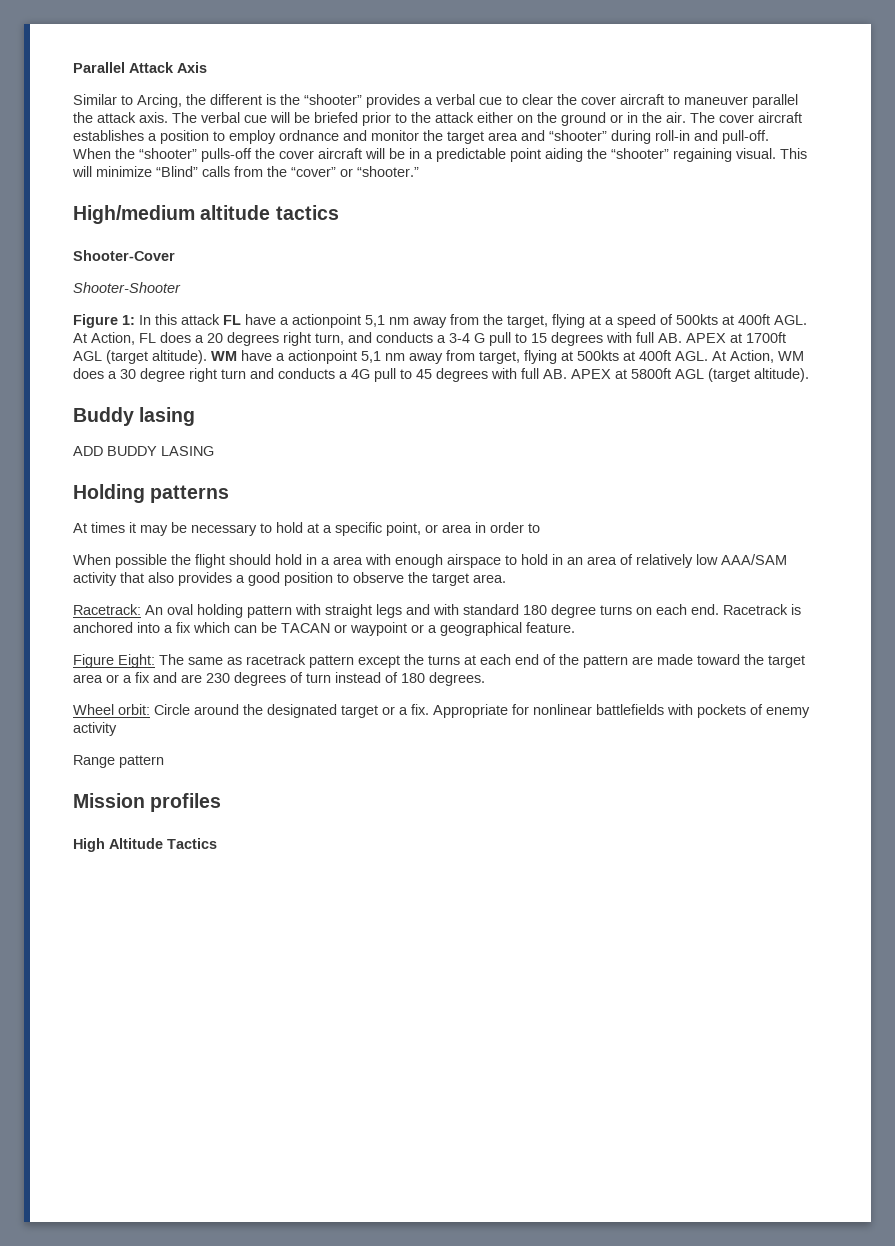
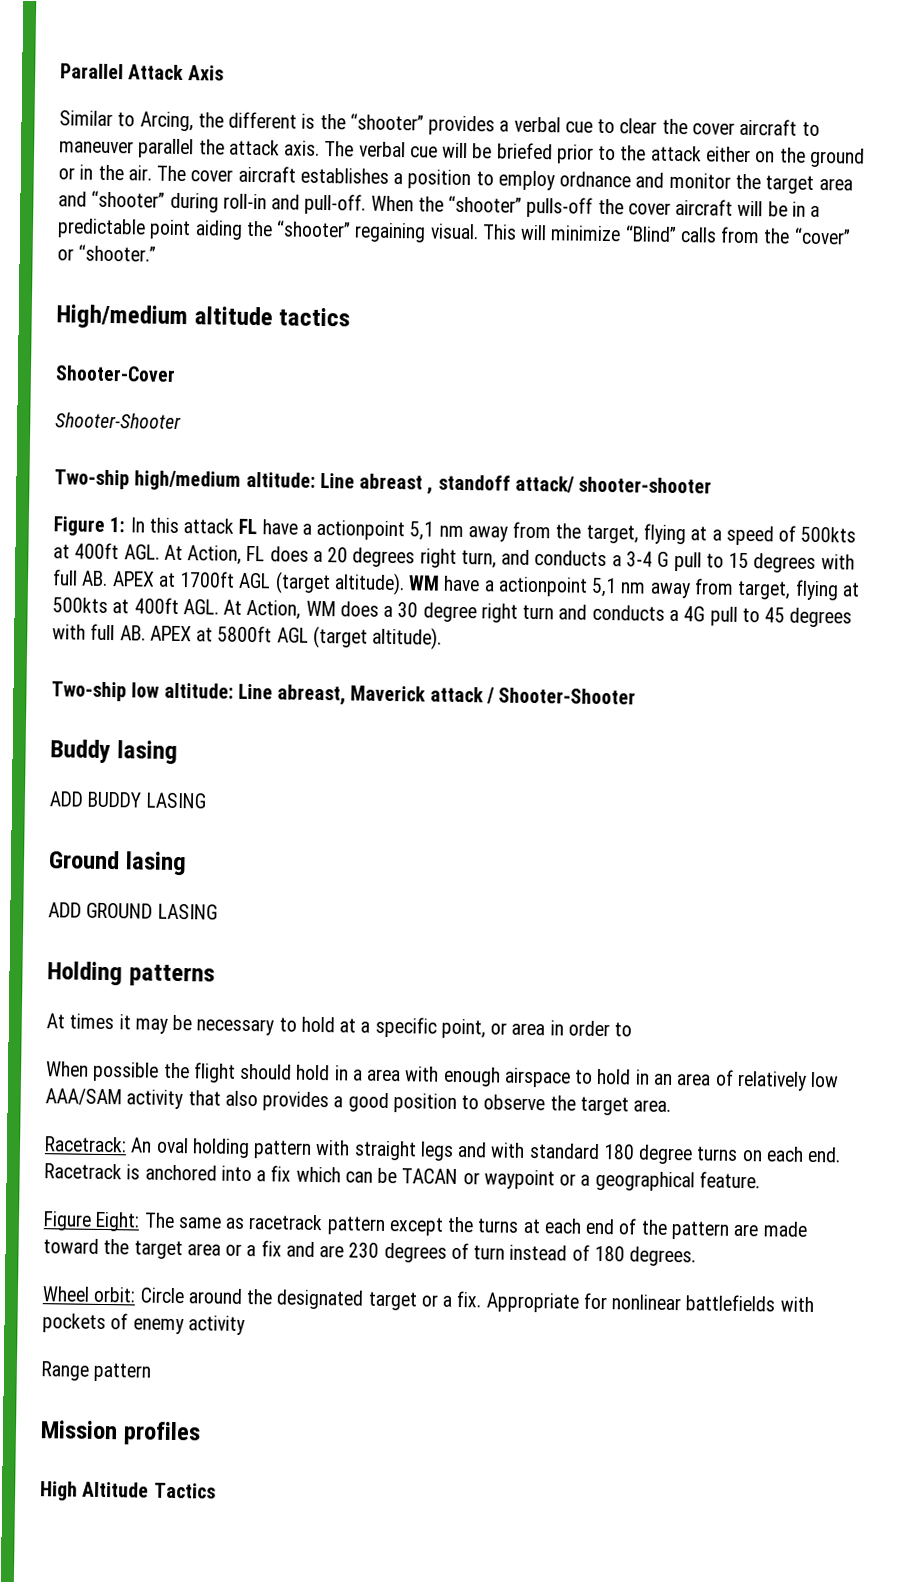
+ Two-ship high/medium altitude: Line abreast , standoff attack/ shooter-shooter
+ Two-ship low altitude: Line abreast, Maverick attack / Shooter-Shooter
+ Ground lasing
+ ADD GROUND LASING

